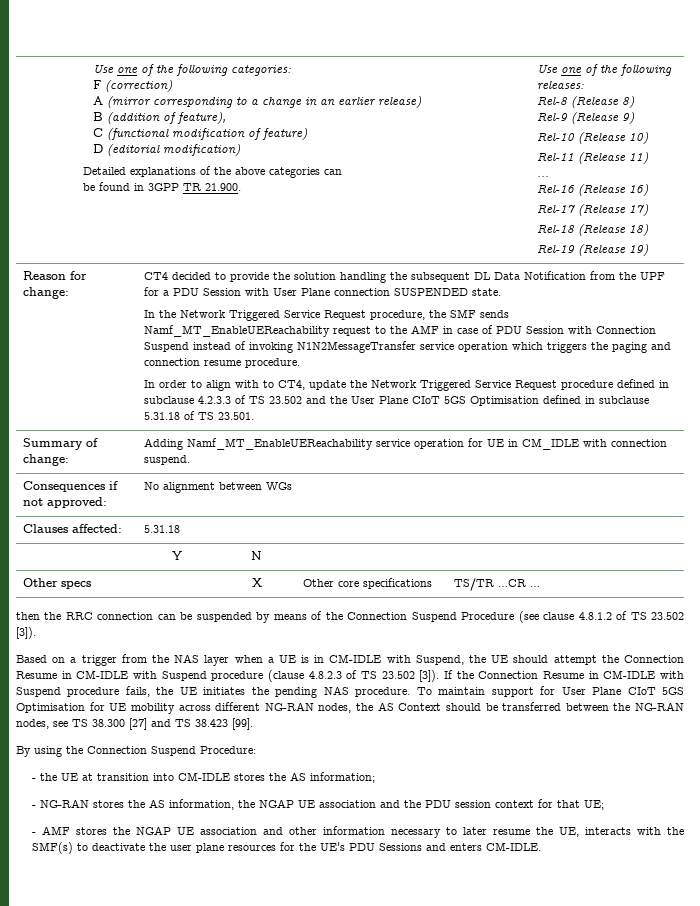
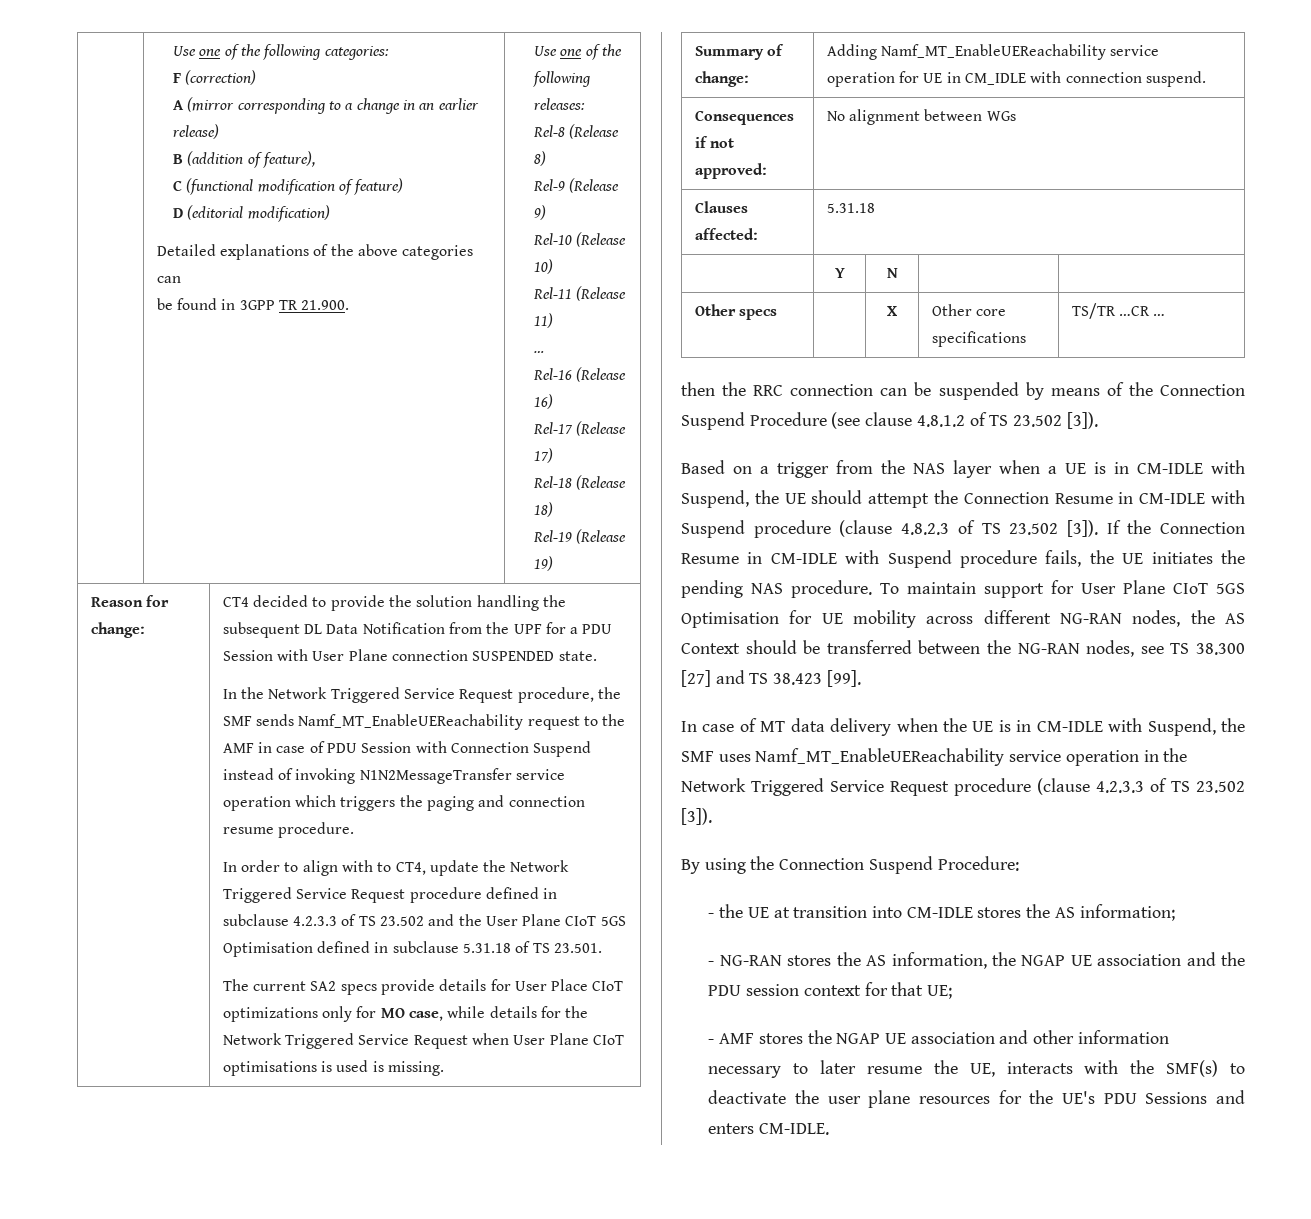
+ The current SA2 specs provide details for User Place CIoT optimizations only for MO case, while details for the Network Triggered Service Request when User Plane CIoT optimisations is used is missing.
+ In case of MT data delivery when the UE is in CM-IDLE with Suspend, the SMF uses Namf_MT_EnableUEReachability service operation in the Network Triggered Service Request procedure (clause 4.2.3.3 of TS 23.502 [3]).

